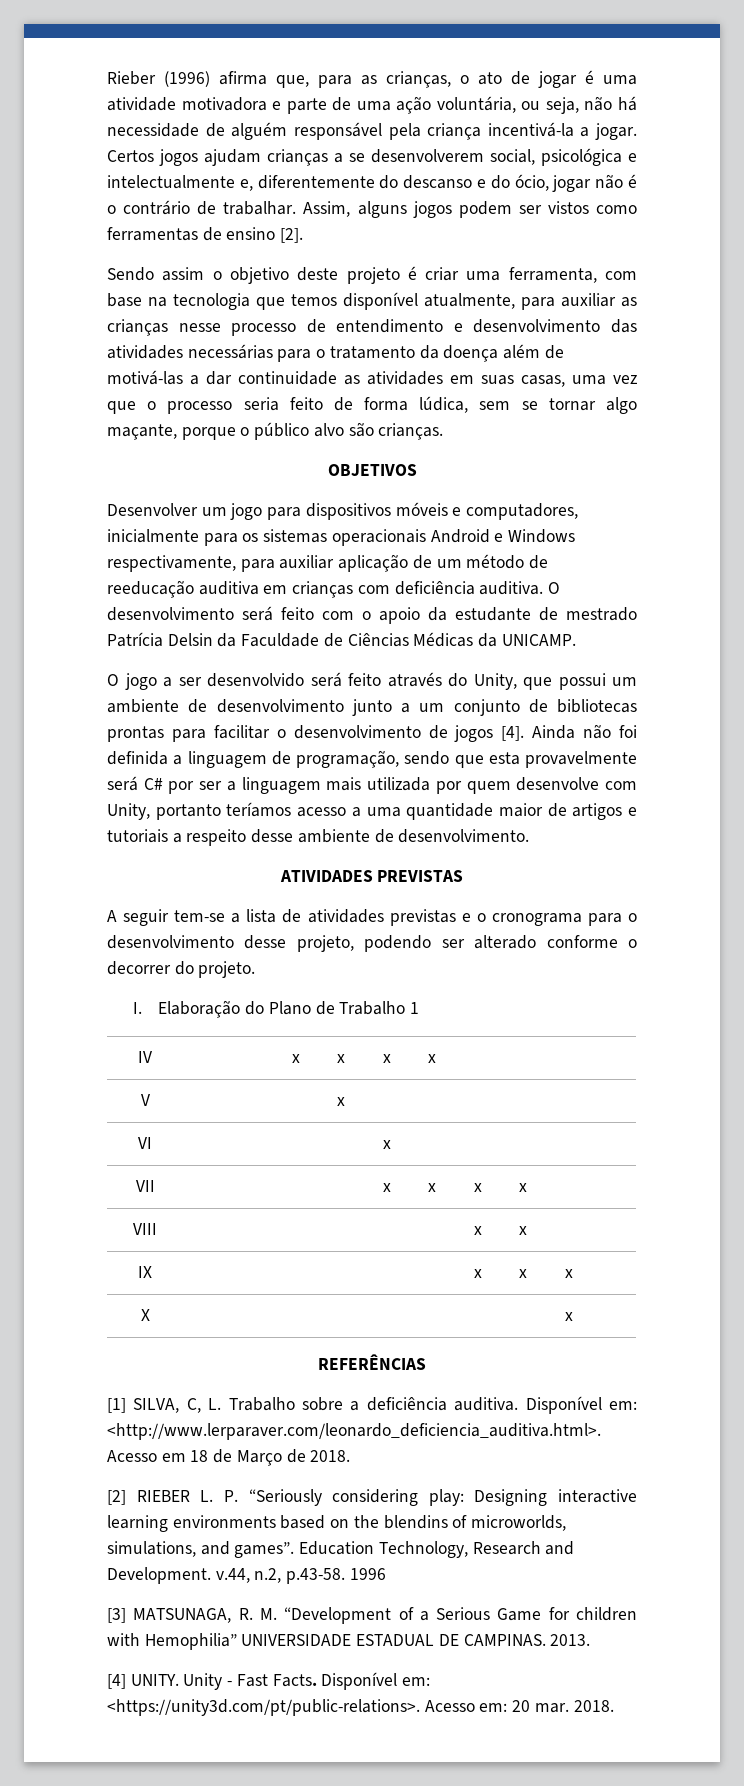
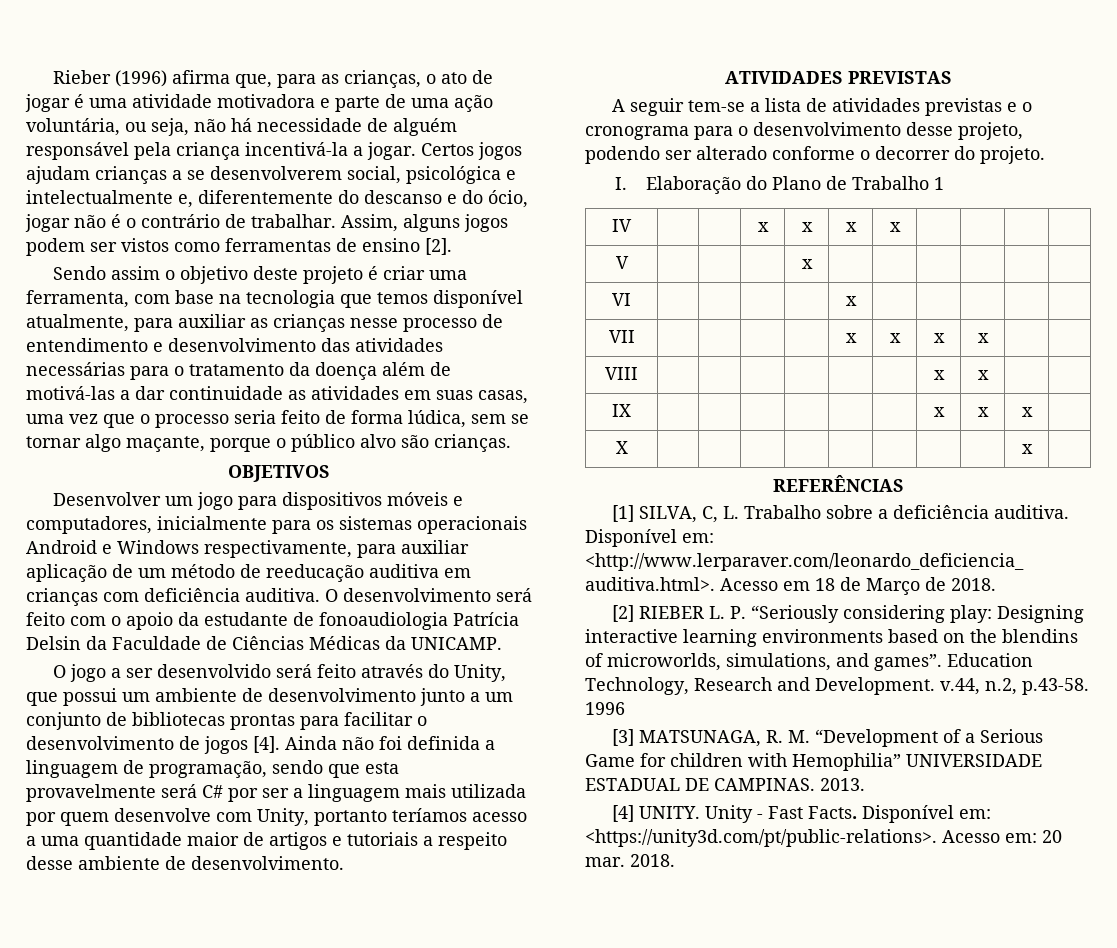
- O desenvolvimento será feito com o apoio da estudante de mestrado Patrícia Delsin da Faculdade de Ciências Médicas da UNICAMP.
+ O desenvolvimento será feito com o apoio da estudante de fonoaudiologia Patrícia Delsin da Faculdade de Ciências Médicas da UNICAMP.

